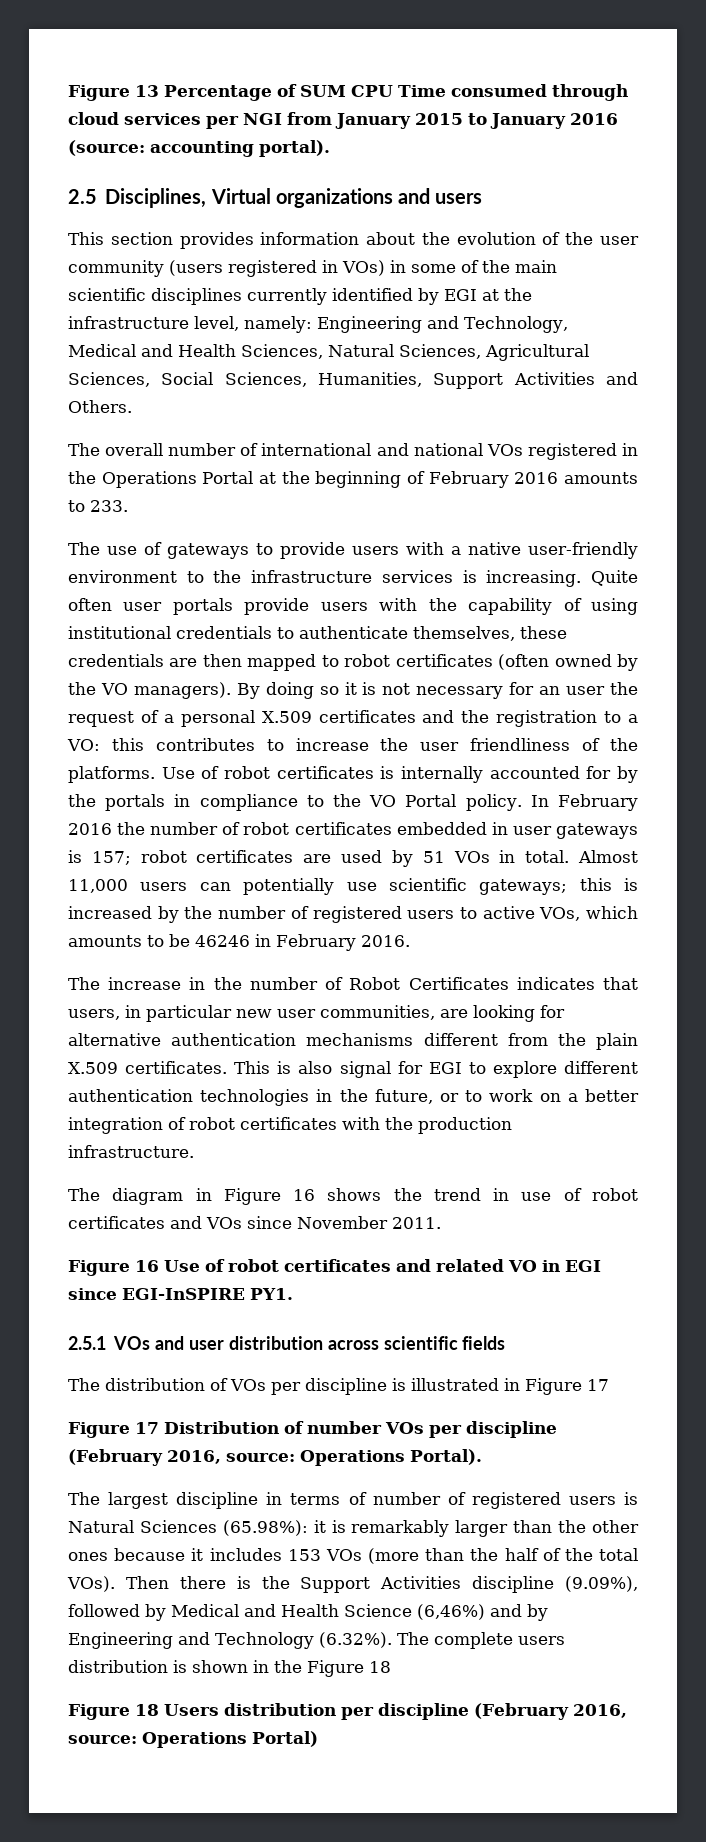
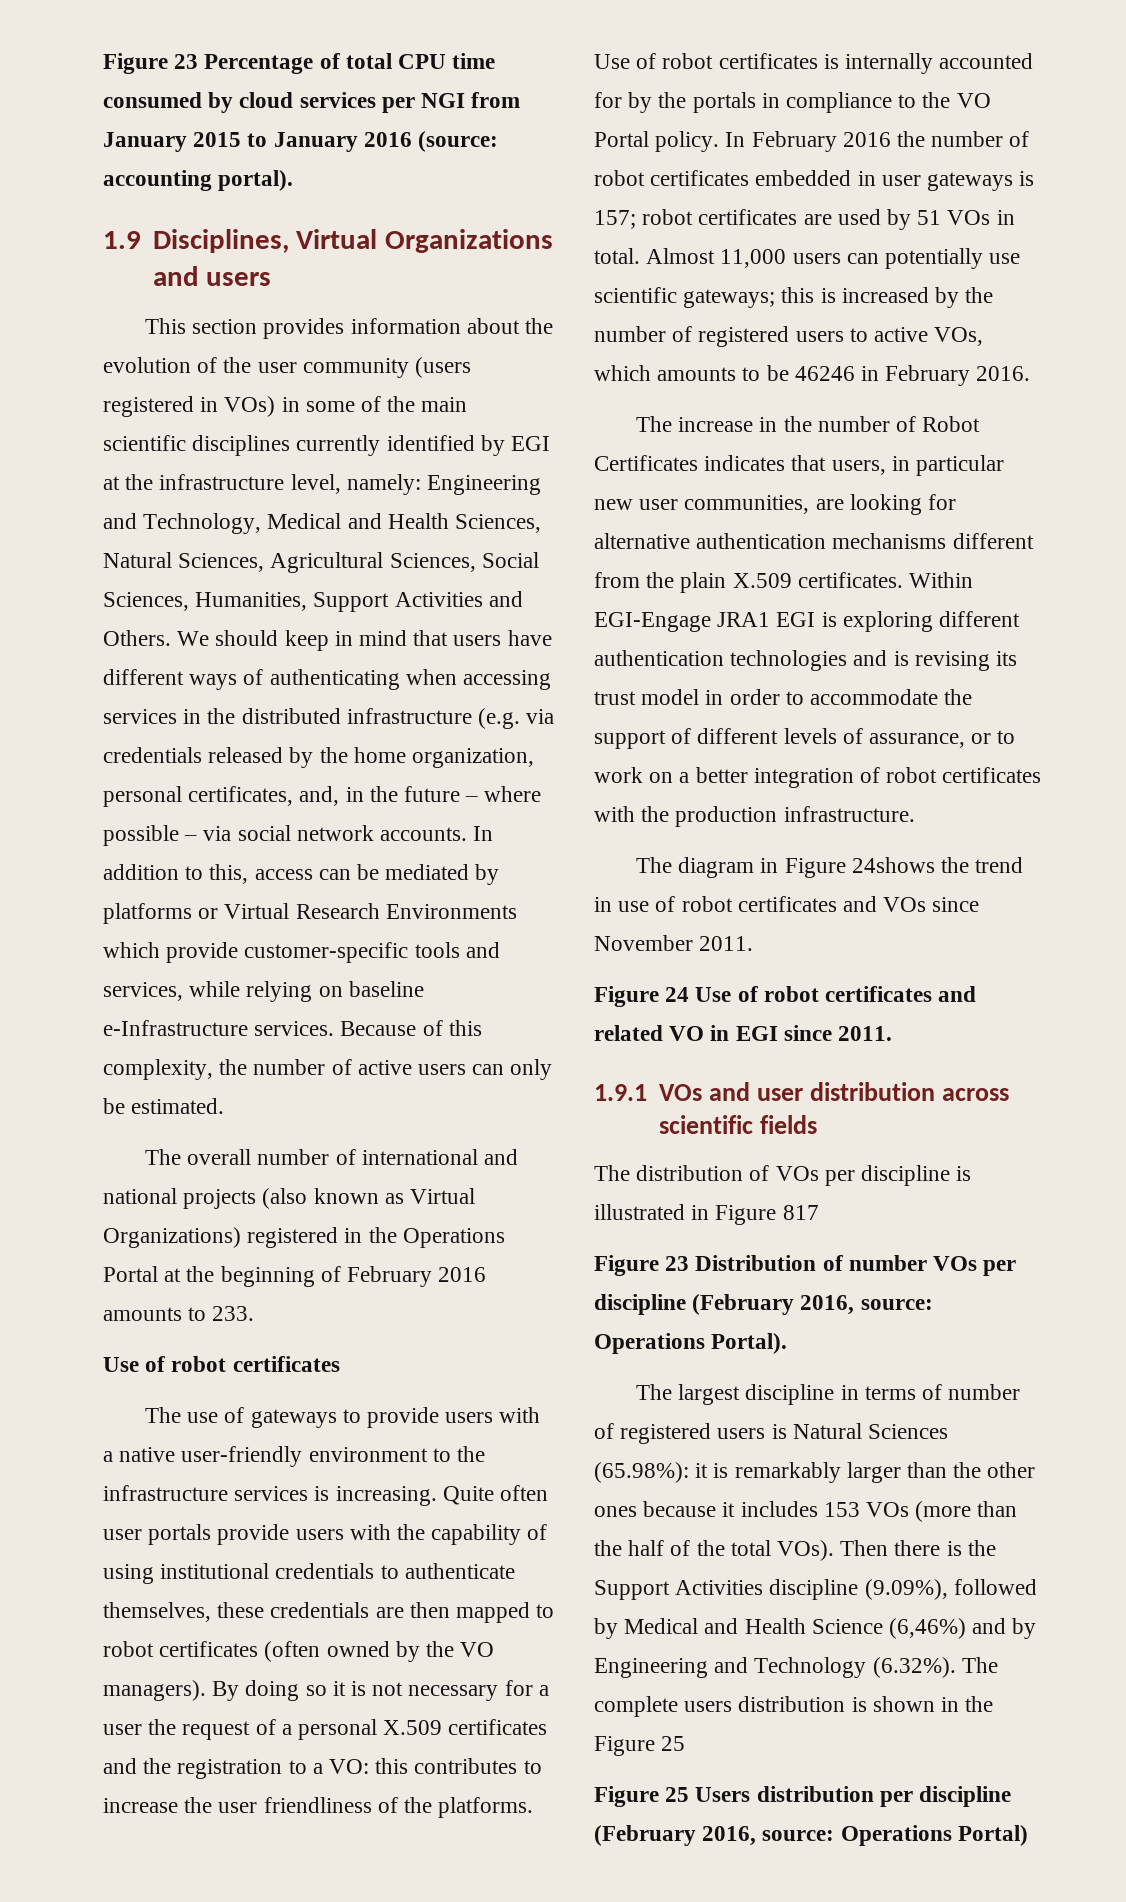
- Figure 13 Percentage of SUM CPU Time consumed through cloud services per NGI from January 2015 to January 2016 (source: accounting portal).
+ Figure 23 Percentage of total CPU time consumed by cloud services per NGI from January 2015 to January 2016 (source: accounting portal).
- 2.5 Disciplines, Virtual organizations and users
+ 1.9 Disciplines, Virtual Organizations and users
+ We should keep in mind that users have different ways of authenticating when accessing services in the distributed infrastructure (e.g. via credentials released by the home organization, personal certificates, and, in the future – where possible – via social network accounts. In addition to this, access can be mediated by platforms or Virtual Research Environments which provide customer-specific tools and services, while relying on baseline e-Infrastructure services. Because of this complexity, the number of active users can only be estimated.
- The overall number of international and national VOs registered in the Operations Portal at the beginning of February 2016 amounts to 233.
+ The overall number of international and national projects (also known as Virtual Organizations) registered in the Operations Portal at the beginning of February 2016 amounts to 233.
+ Use of robot certificates
- By doing so it is not necessary for an user the request of a personal X.509 certificates and the registration to a VO: this contributes to increase the user friendliness of the platforms.
+ By doing so it is not necessary for a user the request of a personal X.509 certificates and the registration to a VO: this contributes to increase the user friendliness of the platforms.
- This is also signal for EGI to explore different authentication technologies in the future, or to work on a better integration of robot certificates with the production infrastructure.
+ Within EGI-Engage JRA1 EGI is exploring different authentication technologies and is revising its trust model in order to accommodate the support of different levels of assurance, or to work on a better integration of robot certificates with the production infrastructure.
- The diagram in Figure 16 shows the trend in use of robot certificates and VOs since November 2011.
+ The diagram in Figure 24shows the trend in use of robot certificates and VOs since November 2011.
- Figure 16 Use of robot certificates and related VO in EGI since EGI-InSPIRE PY1.
- 2.5.1 VOs and user distribution across scientific fields
+ Figure 24 Use of robot certificates and related VO in EGI since 2011.
+ 1.9.1 VOs and user distribution across scientific fields
- The distribution of VOs per discipline is illustrated in Figure 17
- Figure 17 Distribution of number VOs per discipline (February 2016, source: Operations Portal).
+ The distribution of VOs per discipline is illustrated in Figure 817
+ Figure 23 Distribution of number VOs per discipline (February 2016, source: Operations Portal).
- Then there is the Support Activities discipline (9.09%), followed by Medical and Health Science (6,46%) and by Engineering and Technology (6.32%). The complete users distribution is shown in the Figure 18
- Figure 18 Users distribution per discipline (February 2016, source: Operations Portal)
+ Then there is the Support Activities discipline (9.09%), followed by Medical and Health Science (6,46%) and by Engineering and Technology (6.32%). The complete users distribution is shown in the Figure 25
+ Figure 25 Users distribution per discipline (February 2016, source: Operations Portal)

